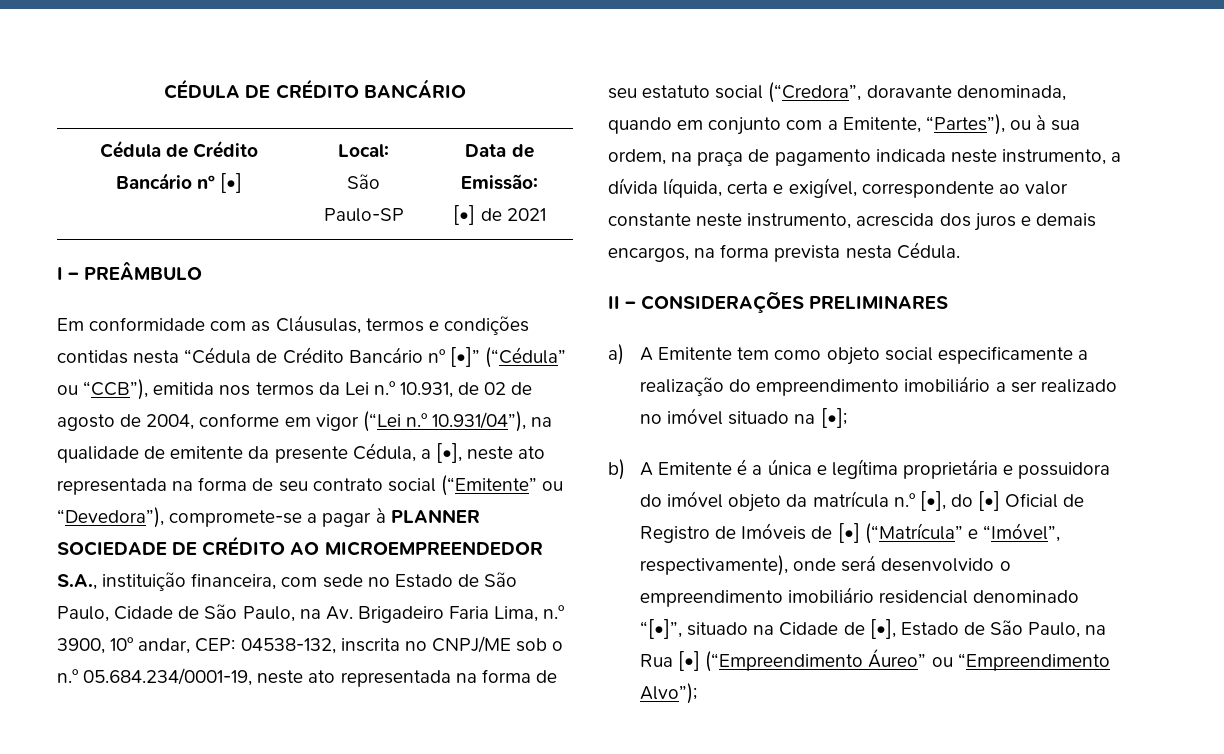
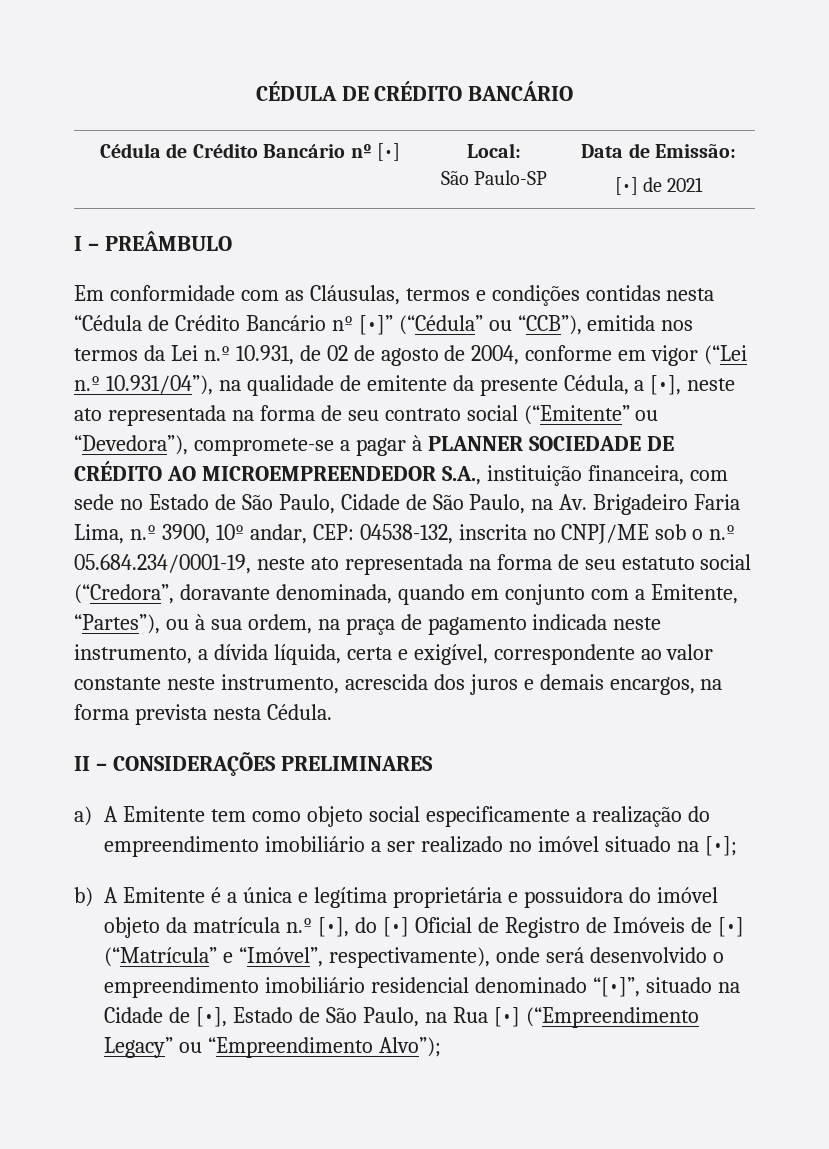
- b) A Emitente é a única e legítima proprietária e possuidora do imóvel objeto da matrícula n.º [•], do [•] Oficial de Registro de Imóveis de [•] (“Matrícula” e “Imóvel”, respectivamente), onde será desenvolvido o empreendimento imobiliário residencial denominado “[•]”, situado na Cidade de [•], Estado de São Paulo, na Rua [•] (“Empreendimento Áureo” ou “Empreendimento Alvo”);
+ b) A Emitente é a única e legítima proprietária e possuidora do imóvel objeto da matrícula n.º [•], do [•] Oficial de Registro de Imóveis de [•] (“Matrícula” e “Imóvel”, respectivamente), onde será desenvolvido o empreendimento imobiliário residencial denominado “[•]”, situado na Cidade de [•], Estado de São Paulo, na Rua [•] (“Empreendimento Legacy” ou “Empreendimento Alvo”);

